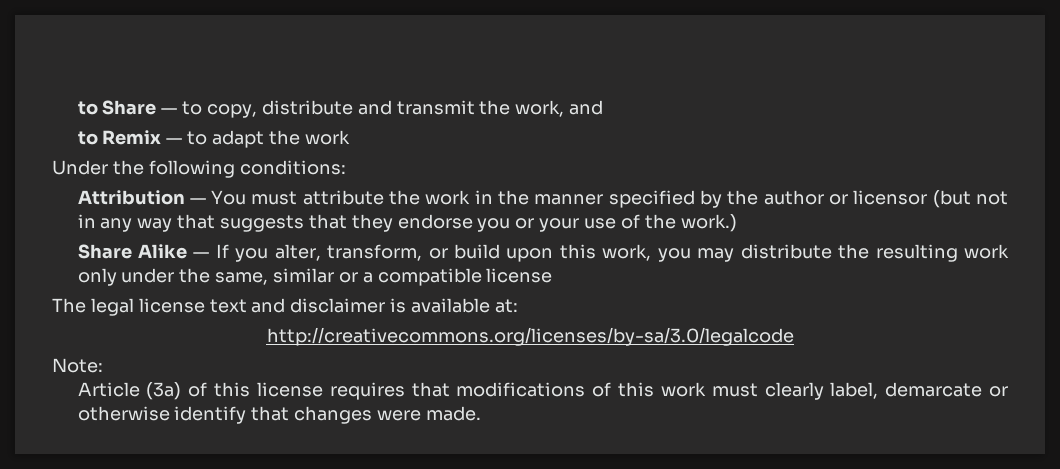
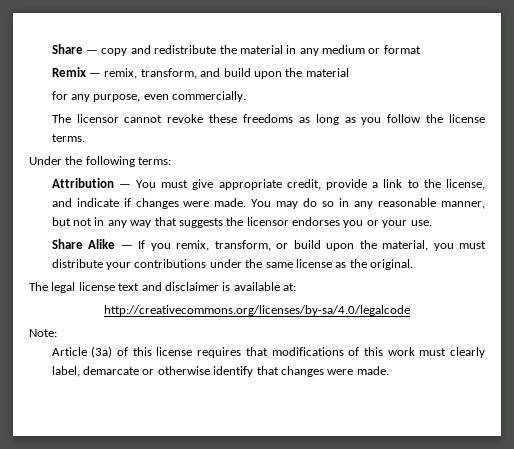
- to Share — to copy, distribute and transmit the work, and
- to Remix — to adapt the work
+ Share — copy and redistribute the material in any medium or format
+ Remix — remix, transform, and build upon the material
+ for any purpose, even commercially.
+ The licensor cannot revoke these freedoms as long as you follow the license terms.
- Under the following conditions:
+ Under the following terms:
- Attribution — You must attribute the work in the manner specified by the author or licensor (but not in any way that suggests that they endorse you or your use of the work.)
+ Attribution — You must give appropriate credit, provide a link to the license, and indicate if changes were made. You may do so in any reasonable manner, but not in any way that suggests the licensor endorses you or your use.
- Share Alike — If you alter, transform, or build upon this work, you may distribute the resulting work only under the same, similar or a compatible license
+ Share Alike — If you remix, transform, or build upon the material, you must distribute your contributions under the same license as the original.
- http://creativecommons.org/licenses/by-sa/3.0/legalcode
+ http://creativecommons.org/licenses/by-sa/4.0/legalcode

